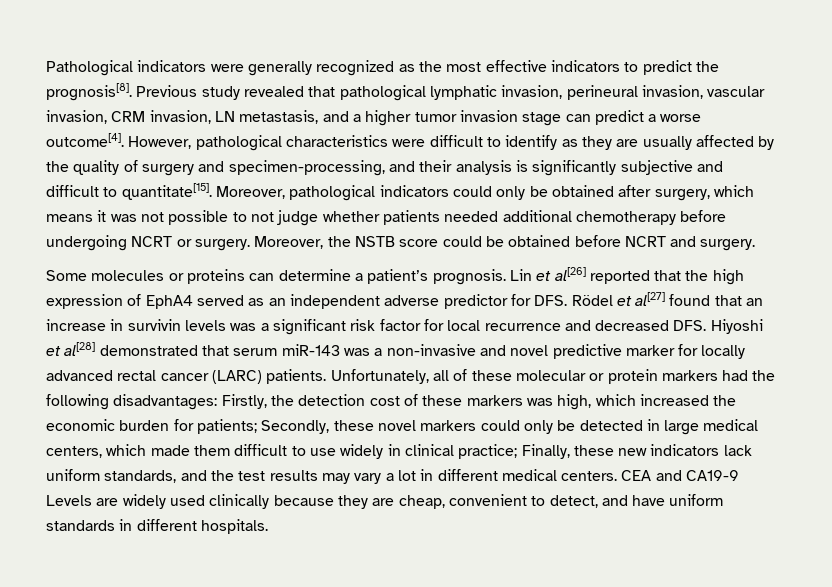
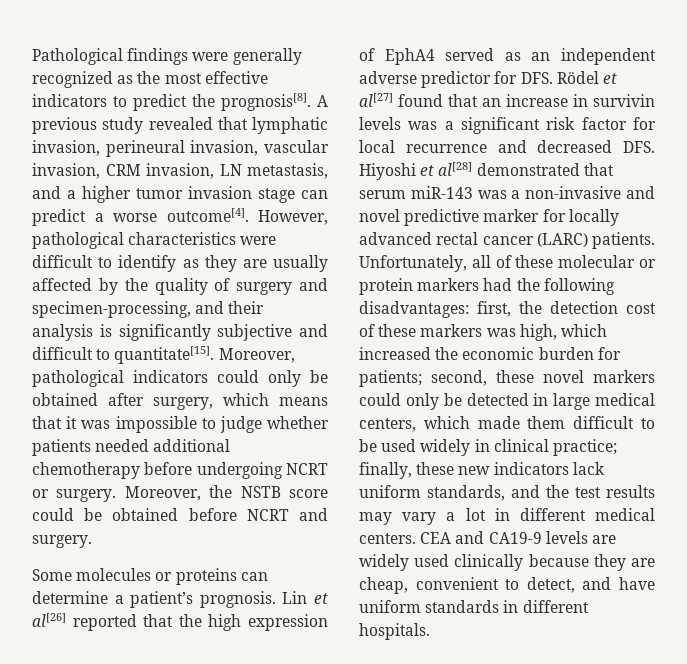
- Pathological indicators were generally recognized as the most effective indicators to predict the prognosis[8].
+ Pathological findings were generally recognized as the most effective indicators to predict the prognosis[8].
- Previous study revealed that pathological lymphatic invasion, perineural invasion, vascular invasion, CRM invasion, LN metastasis, and a higher tumor invasion stage can predict a worse outcome[4].
+ A previous study revealed that lymphatic invasion, perineural invasion, vascular invasion, CRM invasion, LN metastasis, and a higher tumor invasion stage can predict a worse outcome[4].
- Moreover, pathological indicators could only be obtained after surgery, which means it was not possible to not judge whether patients needed additional chemotherapy before undergoing NCRT or surgery.
+ Moreover, pathological indicators could only be obtained after surgery, which means that it was impossible to judge whether patients needed additional chemotherapy before undergoing NCRT or surgery.
- Firstly, the detection cost of these markers was high, which increased the economic burden for patients;
+ first, the detection cost of these markers was high, which increased the economic burden for patients;
- Secondly, these novel markers could only be detected in large medical centers, which made them difficult to use widely in clinical practice;
+ second, these novel markers could only be detected in large medical centers, which made them difficult to be used widely in clinical practice;
- Finally, these new indicators lack uniform standards, and the test results may vary a lot in different medical centers.
+ finally, these new indicators lack uniform standards, and the test results may vary a lot in different medical centers.
- CEA and CA19-9 Levels are widely used clinically because they are cheap, convenient to detect, and have uniform standards in different hospitals.
+ CEA and CA19-9 levels are widely used clinically because they are cheap, convenient to detect, and have uniform standards in different hospitals.

